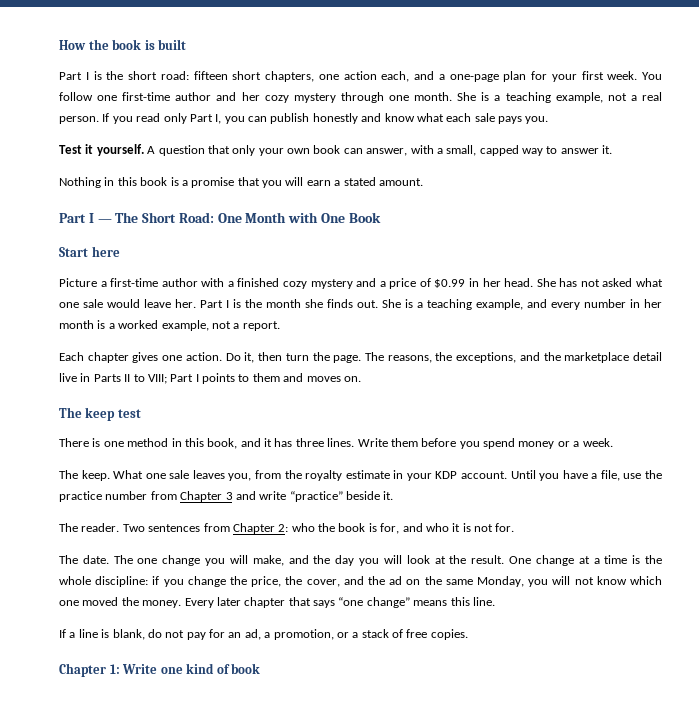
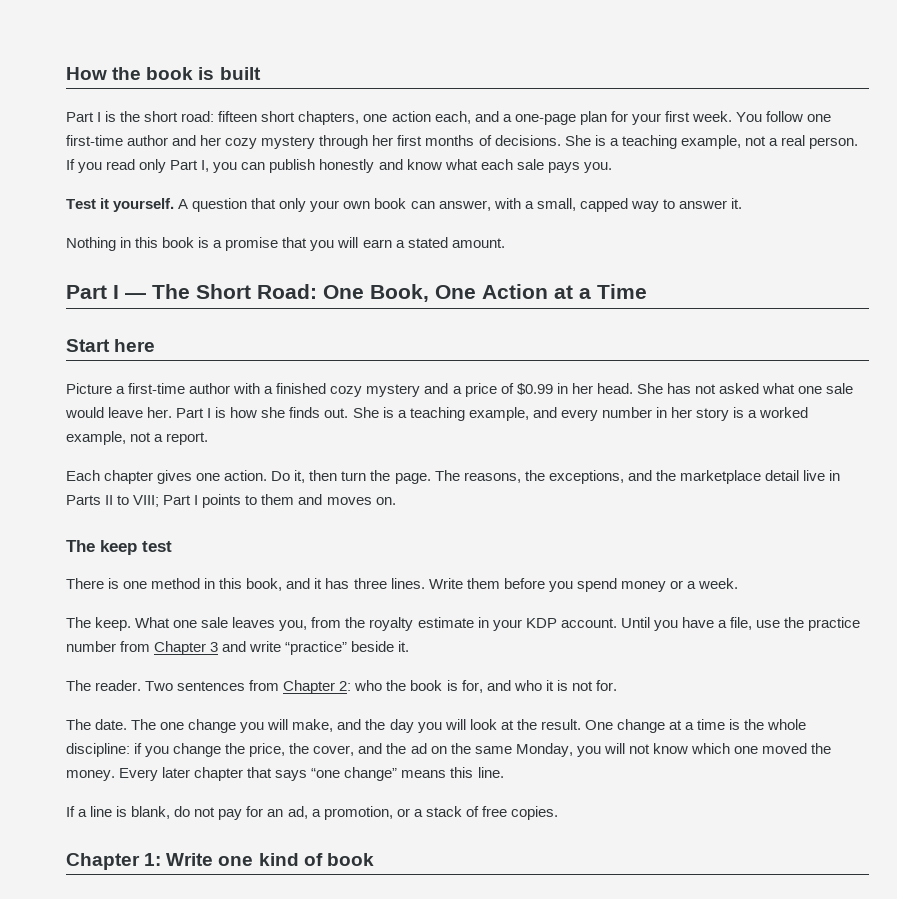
- You follow one first-time author and her cozy mystery through one month.
+ You follow one first-time author and her cozy mystery through her first months of decisions.
- Part I — The Short Road: One Month with One Book
+ Part I — The Short Road: One Book, One Action at a Time
- Part I is the month she finds out.
+ Part I is how she finds out.
- She is a teaching example, and every number in her month is a worked example, not a report.
+ She is a teaching example, and every number in her story is a worked example, not a report.

